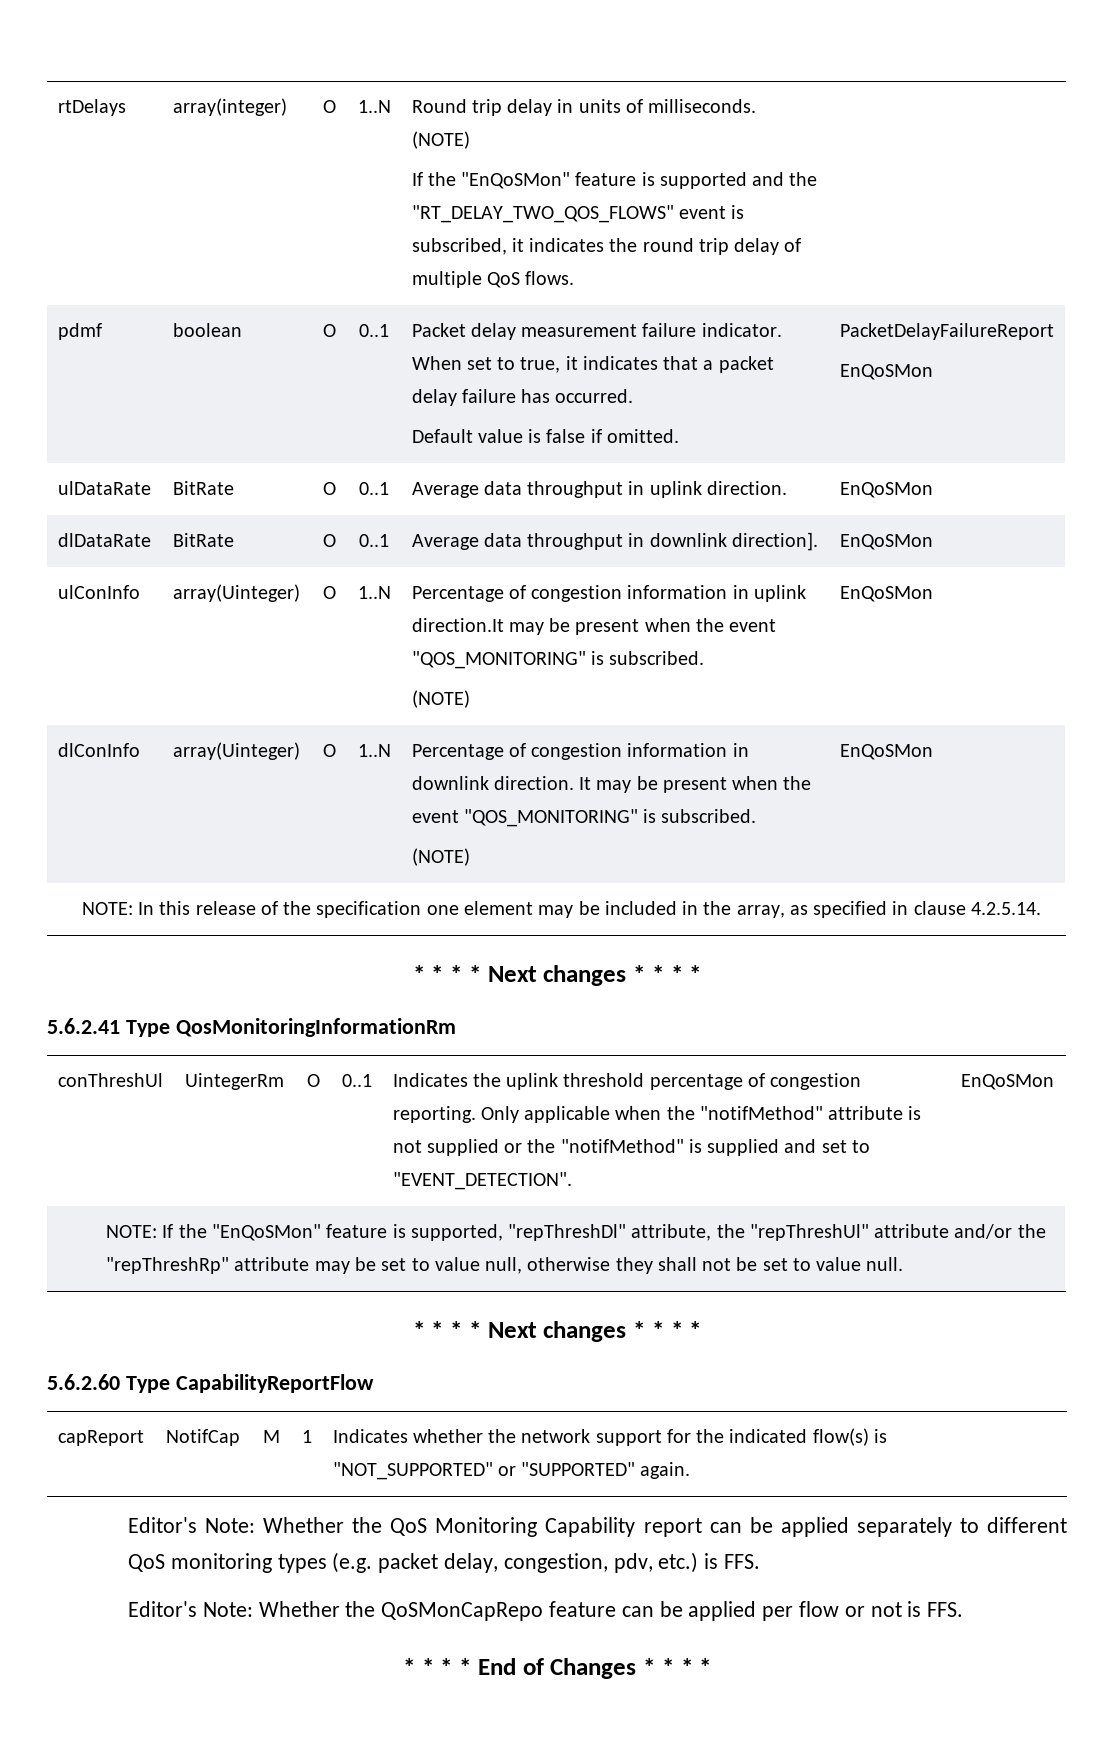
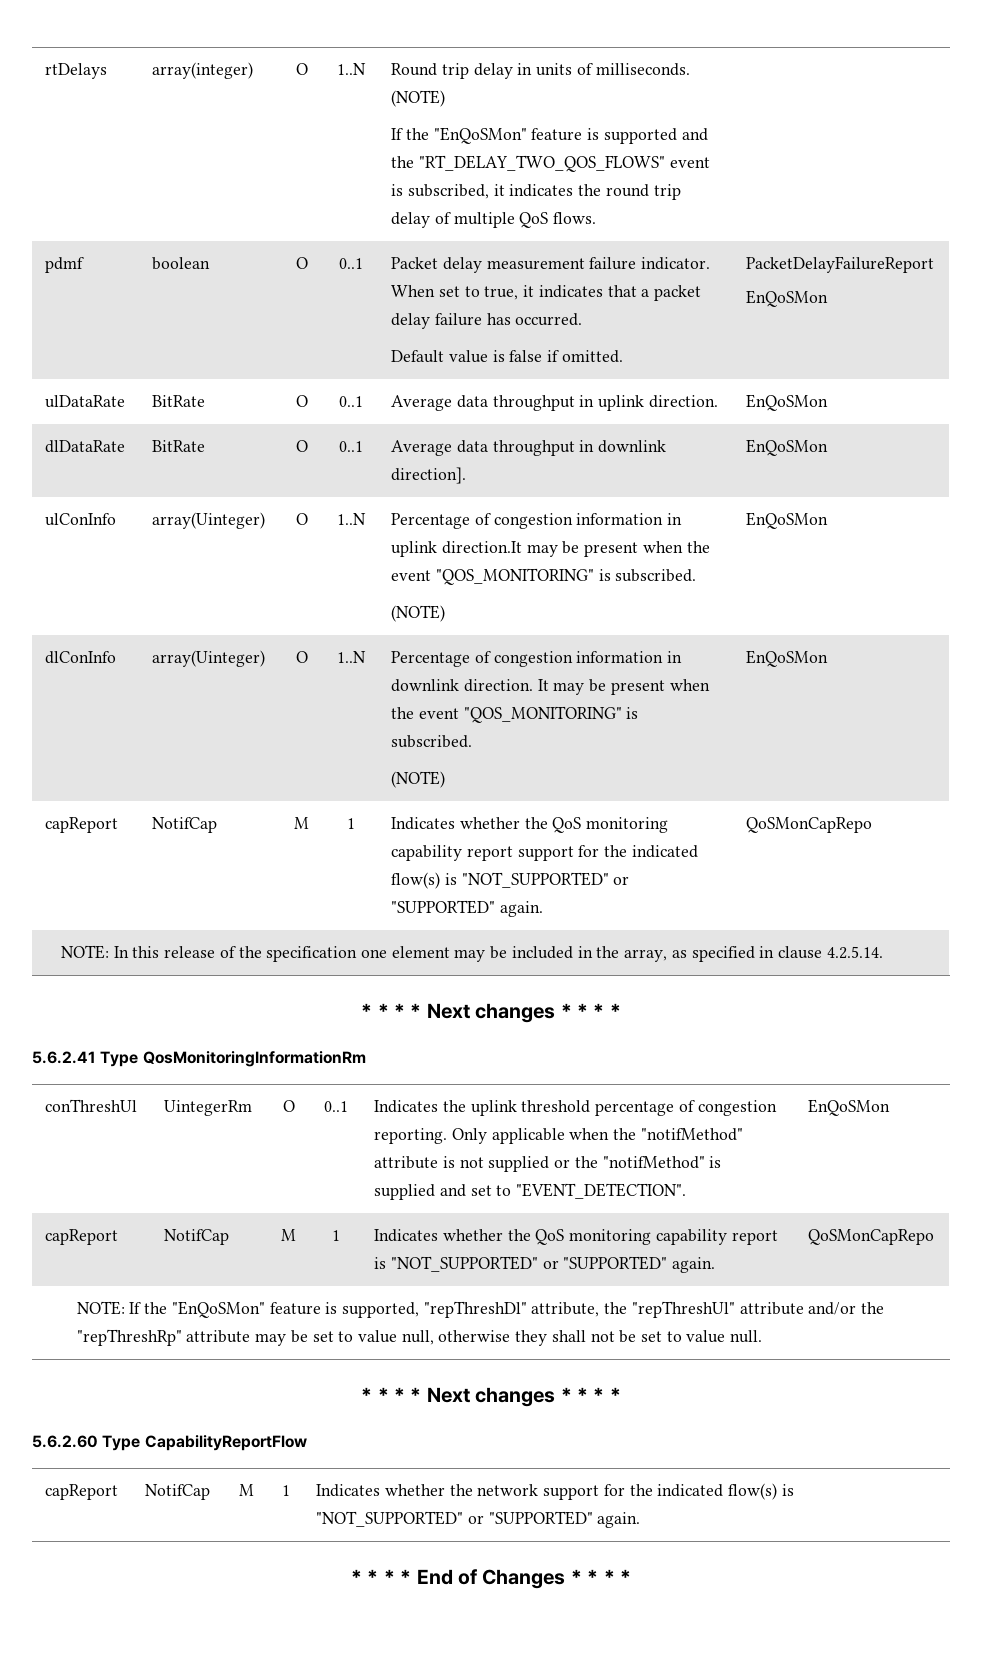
+ capReport | NotifCap | M | 1 | Indicates whether the QoS monitoring capability report support for the indicated flow(s) is "NOT_SUPPORTED" or "SUPPORTED" again. | QoSMonCapRepo
+ capReport | NotifCap | M | 1 | Indicates whether the QoS monitoring capability report is "NOT_SUPPORTED" or "SUPPORTED" again. | QoSMonCapRepo
- Editor's Note: Whether the QoS Monitoring Capability report can be applied separately to different QoS monitoring types (e.g. packet delay, congestion, pdv, etc.) is FFS.
- Editor's Note: Whether the QoSMonCapRepo feature can be applied per flow or not is FFS.

